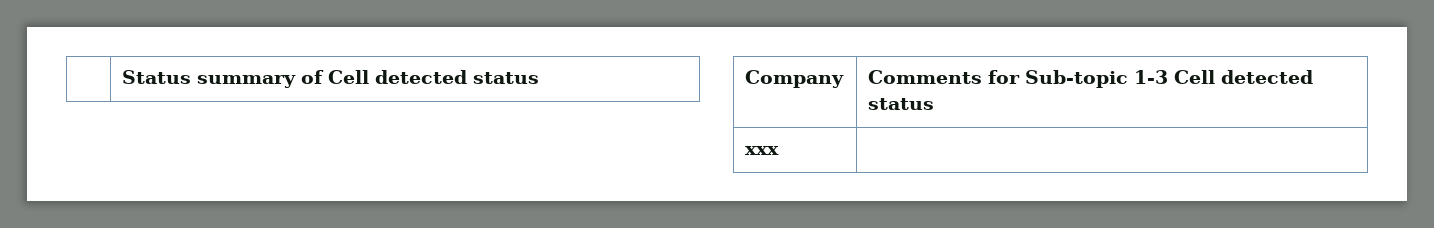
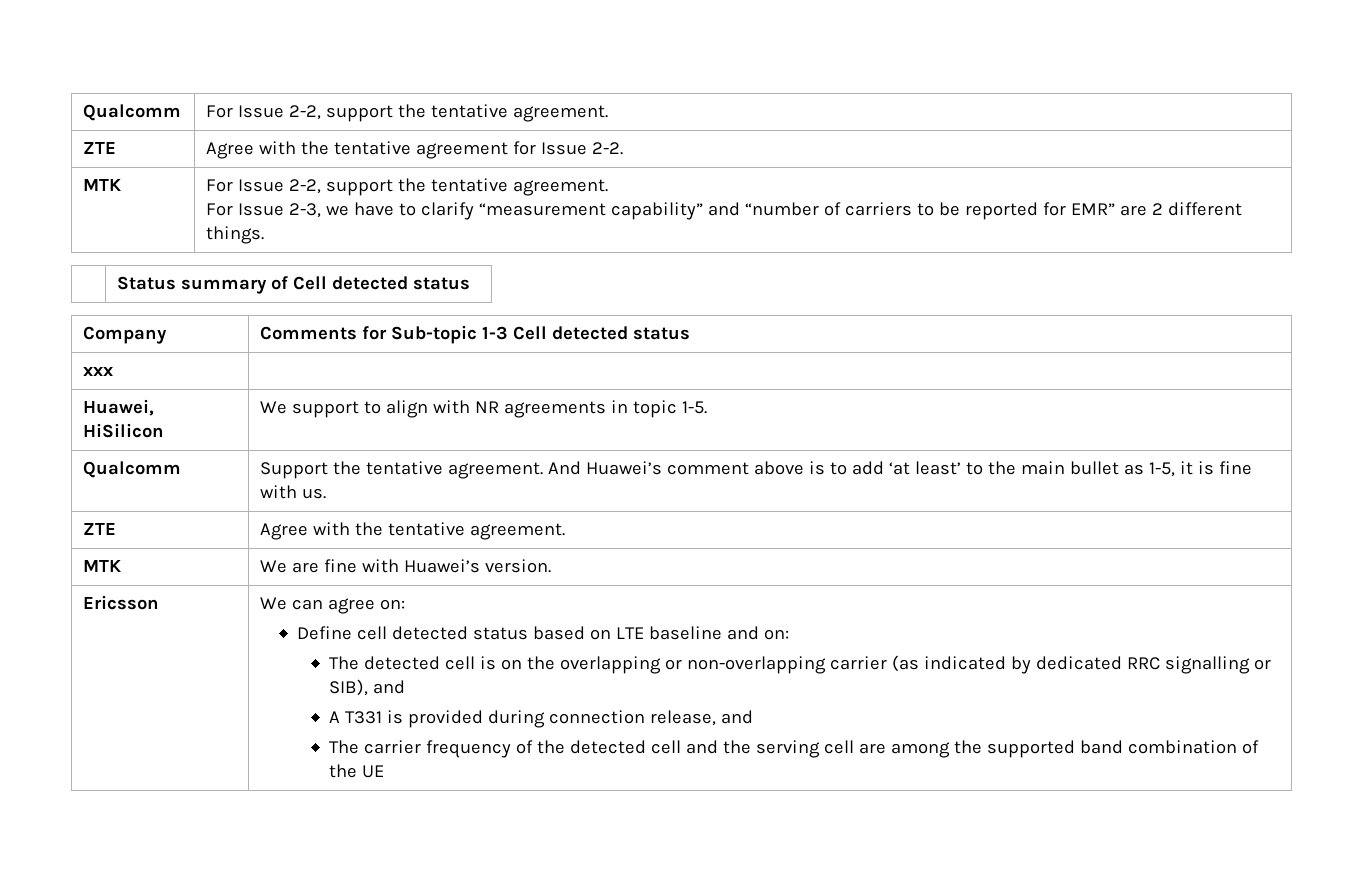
+ Qualcomm | For Issue 2-2, support the tentative agreement.
+ ZTE | Agree with the tentative agreement for Issue 2-2.
+ MTK | For Issue 2-2, support the tentative agreement.
+ For Issue 2-3, we have to clarify “measurement capability” and “number of carriers to be reported for EMR” are 2 different things.
+ Huawei, HiSilicon | We support to align with NR agreements in topic 1-5.
+ Qualcomm | Support the tentative agreement. And Huawei’s comment above is to add ‘at least’ to the main bullet as 1-5, it is fine with us.
+ ZTE | Agree with the tentative agreement.
+ MTK | We are fine with Huawei’s version.
+ Ericsson | We can agree on:
+ Define cell detected status based on LTE baseline and on:
+ The detected cell is on the overlapping or non-overlapping carrier (as indicated by dedicated RRC signalling or SIB), and
+ A T331 is provided during connection release, and
+ The carrier frequency of the detected cell and the serving cell are among the supported band combination of the UE

